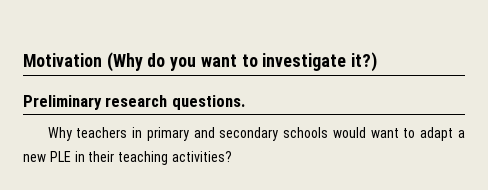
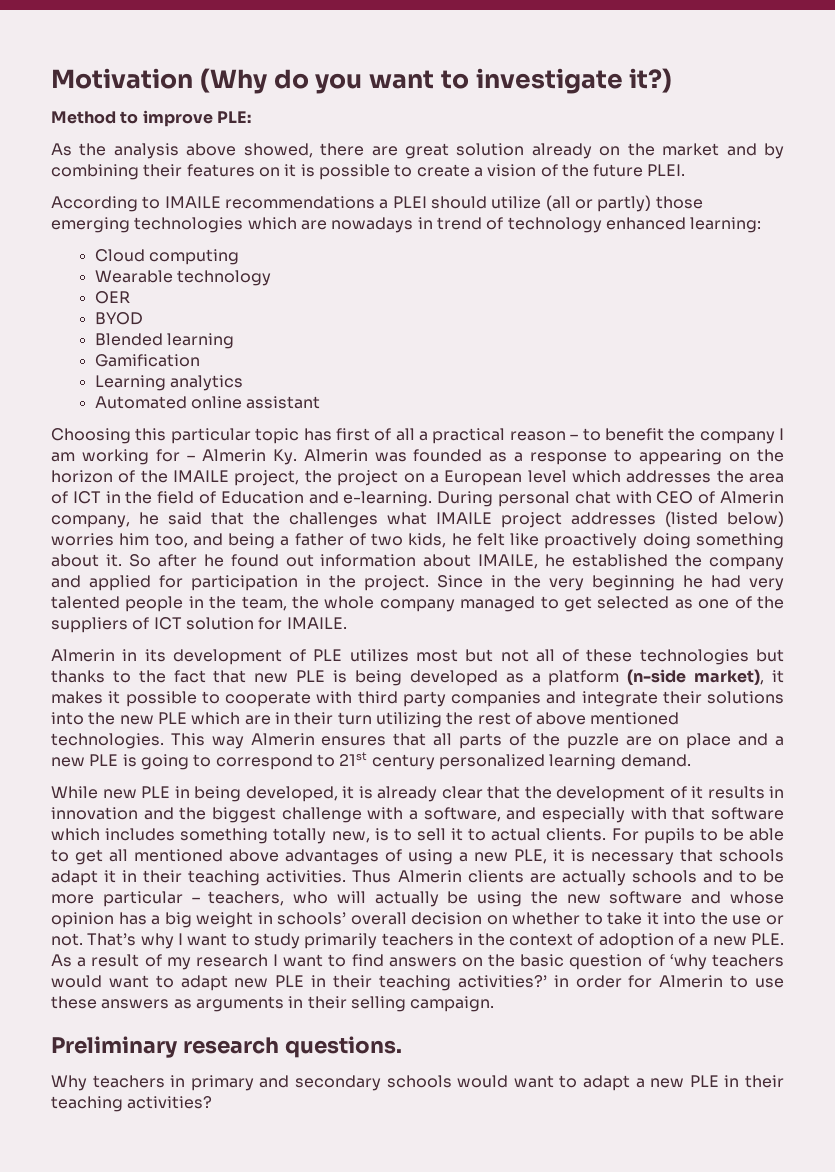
+ Method to improve PLE:
+ As the analysis above showed, there are great solution already on the market and by combining their features on it is possible to create a vision of the future PLEI.
+ According to IMAILE recommendations a PLEI should utilize (all or partly) those emerging technologies which are nowadays in trend of technology enhanced learning:
+ Cloud computing
+ Wearable technology
+ OER
+ BYOD
+ Blended learning
+ Gamification
+ Learning analytics
+ Automated online assistant
+ Choosing this particular topic has first of all a practical reason – to benefit the company I am working for – Almerin Ky. Almerin was founded as a response to appearing on the horizon of the IMAILE project, the project on a European level which addresses the area of ICT in the field of Education and e-learning. During personal chat with CEO of Almerin company, he said that the challenges what IMAILE project addresses (listed below) worries him too, and being a father of two kids, he felt like proactively doing something about it. So after he found out information about IMAILE, he established the company and applied for participation in the project. Since in the very beginning he had very talented people in the team, the whole company managed to get selected as one of the suppliers of ICT solution for IMAILE.
+ Almerin in its development of PLE utilizes most but not all of these technologies but thanks to the fact that new PLE is being developed as a platform (n-side market), it makes it possible to cooperate with third party companies and integrate their solutions into the new PLE which are in their turn utilizing the rest of above mentioned technologies. This way Almerin ensures that all parts of the puzzle are on place and a new PLE is going to correspond to 21st century personalized learning demand.
+ While new PLE in being developed, it is already clear that the development of it results in innovation and the biggest challenge with a software, and especially with that software which includes something totally new, is to sell it to actual clients. For pupils to be able to get all mentioned above advantages of using a new PLE, it is necessary that schools adapt it in their teaching activities. Thus Almerin clients are actually schools and to be more particular – teachers, who will actually be using the new software and whose opinion has a big weight in schools’ overall decision on whether to take it into the use or not. That’s why I want to study primarily teachers in the context of adoption of a new PLE. As a result of my research I want to find answers on the basic question of ‘why teachers would want to adapt new PLE in their teaching activities?’ in order for Almerin to use these answers as arguments in their selling campaign.

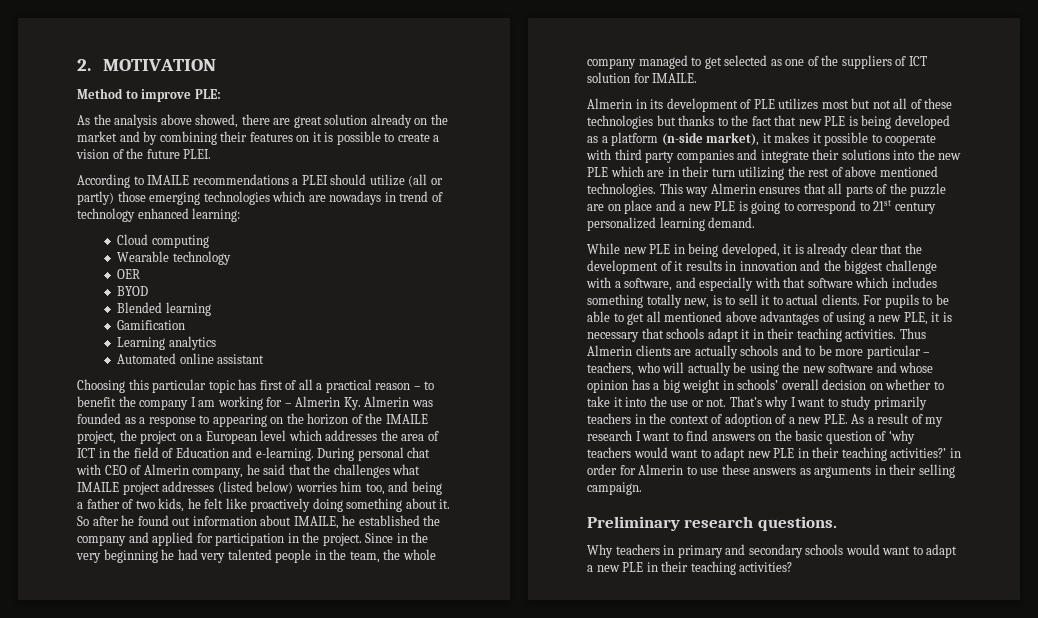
- Motivation (Why do you want to investigate it?)
+ 2. MOTIVATION

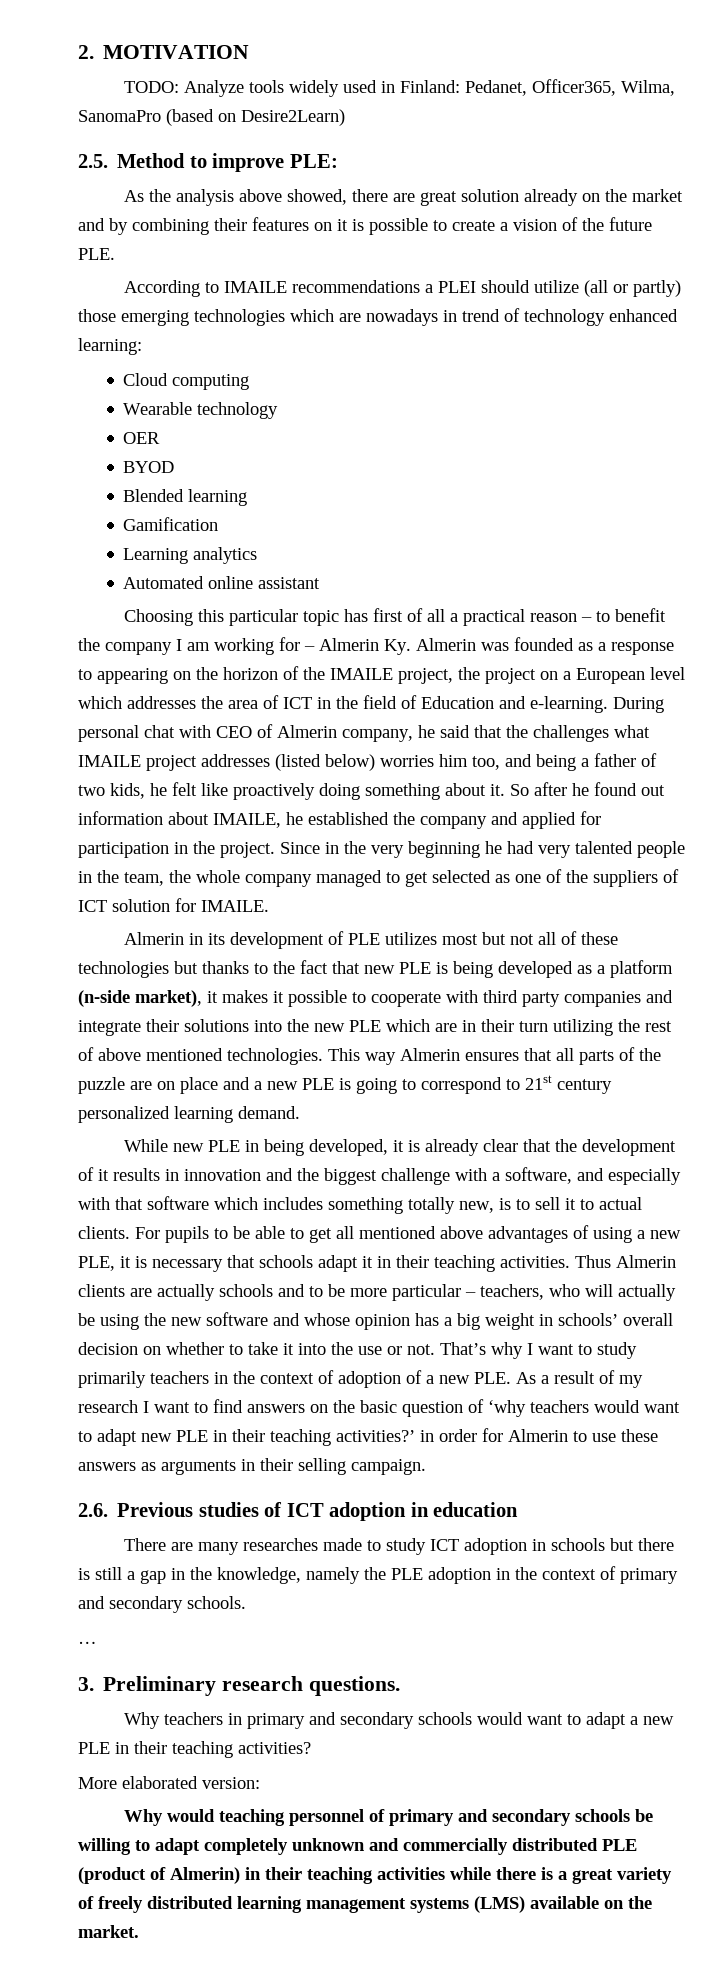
- Method to improve PLE:
+ TODO: Analyze tools widely used in Finland: Pedanet, Officer365, Wilma, SanomaPro (based on Desire2Learn)
+ 2.5. Method to improve PLE:
- As the analysis above showed, there are great solution already on the market and by combining their features on it is possible to create a vision of the future PLEI.
+ As the analysis above showed, there are great solution already on the market and by combining their features on it is possible to create a vision of the future PLE.
- Preliminary research questions.
+ 2.6. Previous studies of ICT adoption in education
+ There are many researches made to study ICT adoption in schools but there is still a gap in the knowledge, namely the PLE adoption in the context of primary and secondary schools.
+ …
+ 3. Preliminary research questions.
+ More elaborated version:
+ Why would teaching personnel of primary and secondary schools be willing to adapt completely unknown and commercially distributed PLE (product of Almerin) in their teaching activities while there is a great variety of freely distributed learning management systems (LMS) available on the market.

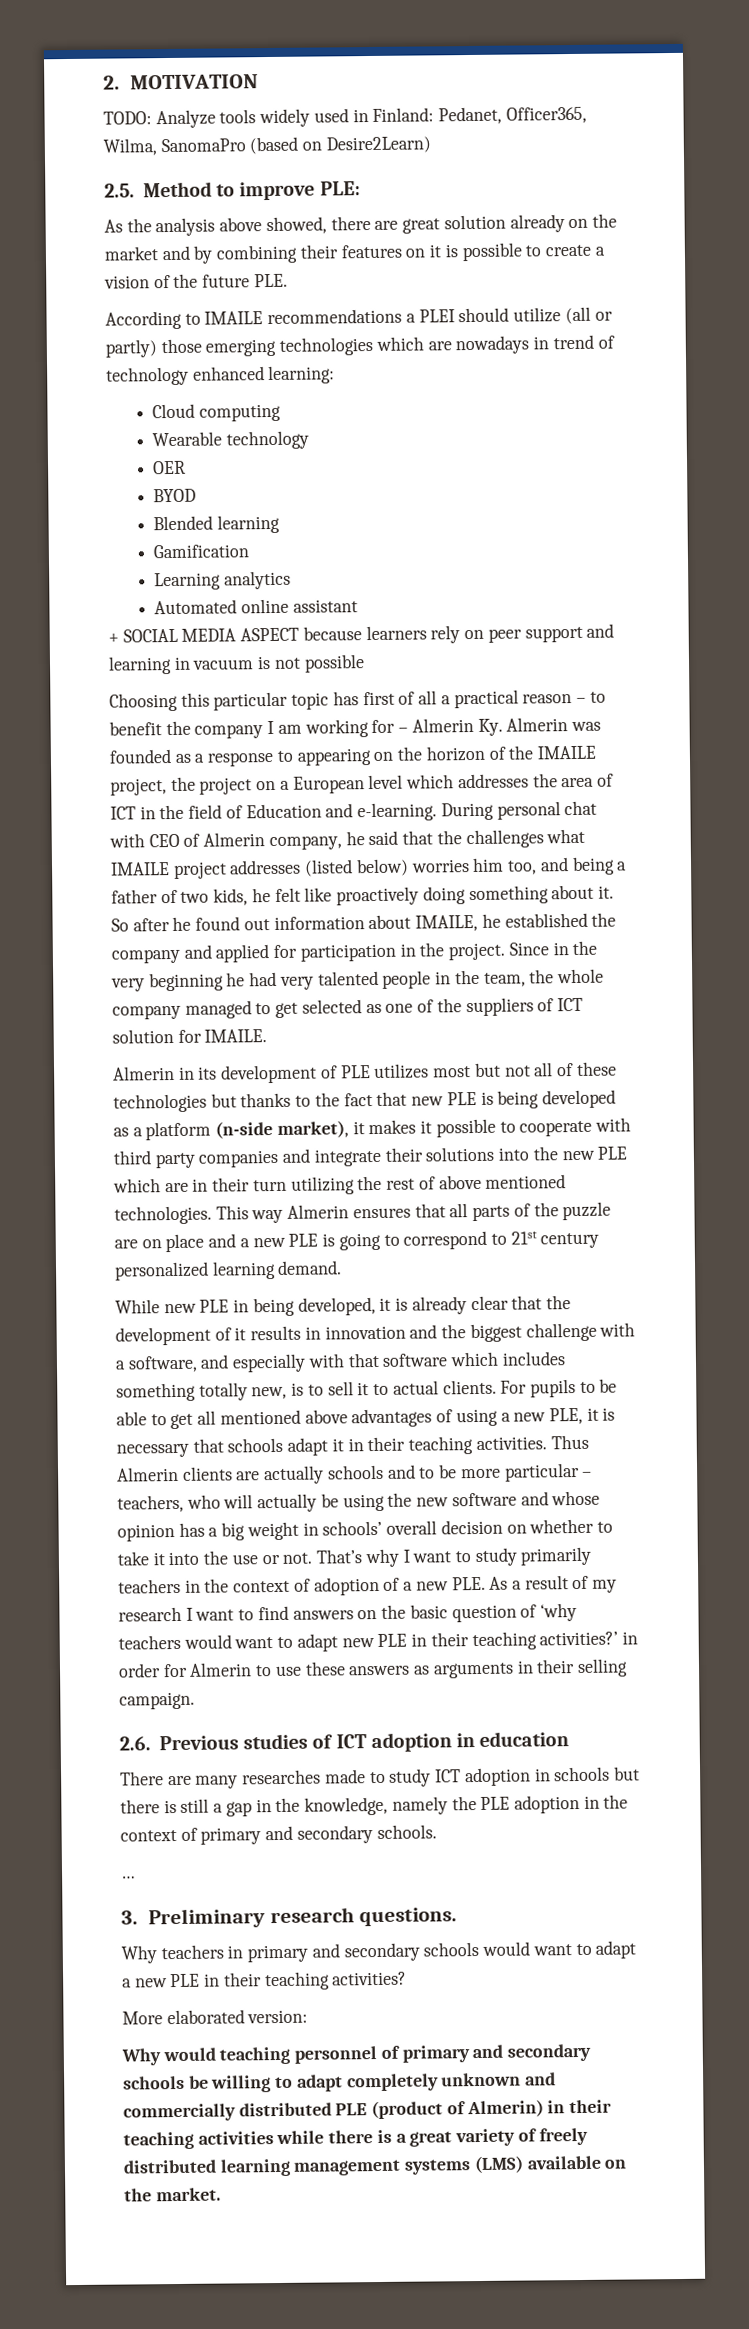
+ + SOCIAL MEDIA ASPECT because learners rely on peer support and learning in vacuum is not possible

